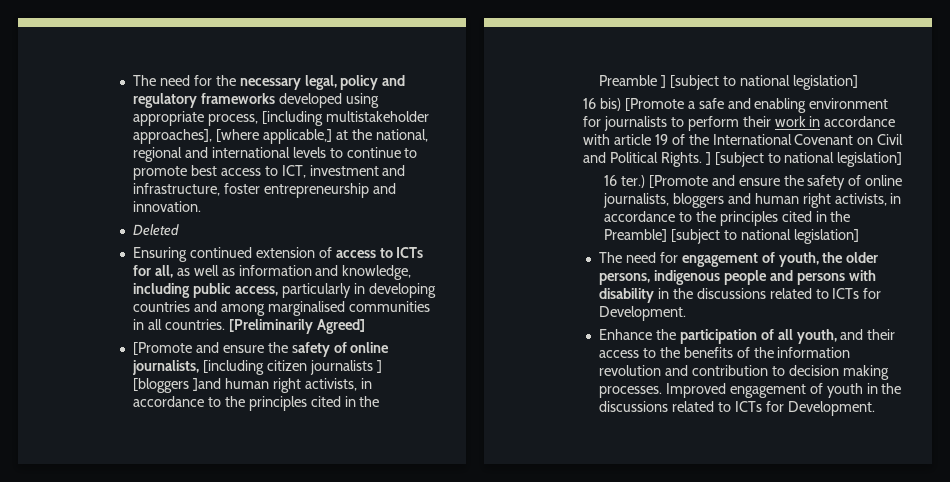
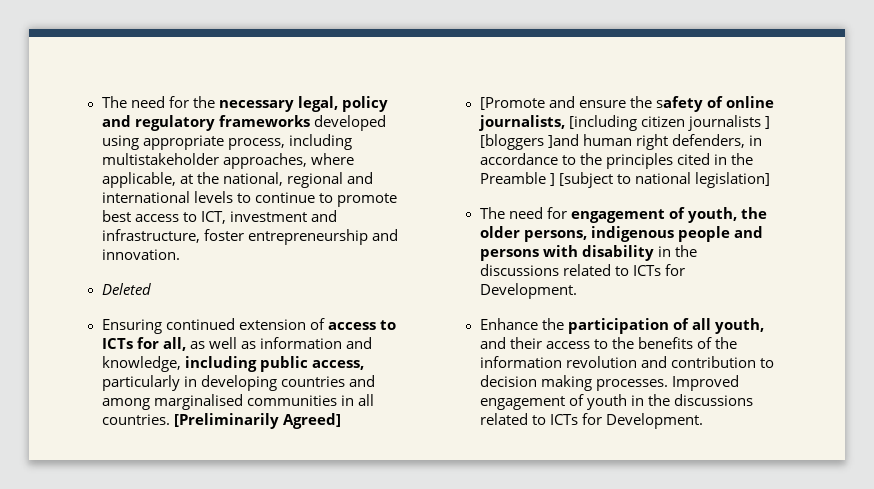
- The need for the necessary legal, policy and regulatory frameworks developed using appropriate process, [including multistakeholder approaches], [where applicable,] at the national, regional and international levels to continue to promote best access to ICT, investment and infrastructure, foster entrepreneurship and innovation.
+ The need for the necessary legal, policy and regulatory frameworks developed using appropriate process, including multistakeholder approaches, where applicable, at the national, regional and international levels to continue to promote best access to ICT, investment and infrastructure, foster entrepreneurship and innovation.
- [Promote and ensure the safety of online journalists, [including citizen journalists ] [bloggers ]and human right activists, in accordance to the principles cited in the Preamble ] [subject to national legislation]
+ [Promote and ensure the safety of online journalists, [including citizen journalists ] [bloggers ]and human right defenders, in accordance to the principles cited in the Preamble ] [subject to national legislation]
- 16 bis) [Promote a safe and enabling environment for journalists to perform their work in accordance with article 19 of the International Covenant on Civil and Political Rights. ] [subject to national legislation]
- 16 ter.) [Promote and ensure the safety of online journalists, bloggers and human right activists, in accordance to the principles cited in the Preamble] [subject to national legislation]

